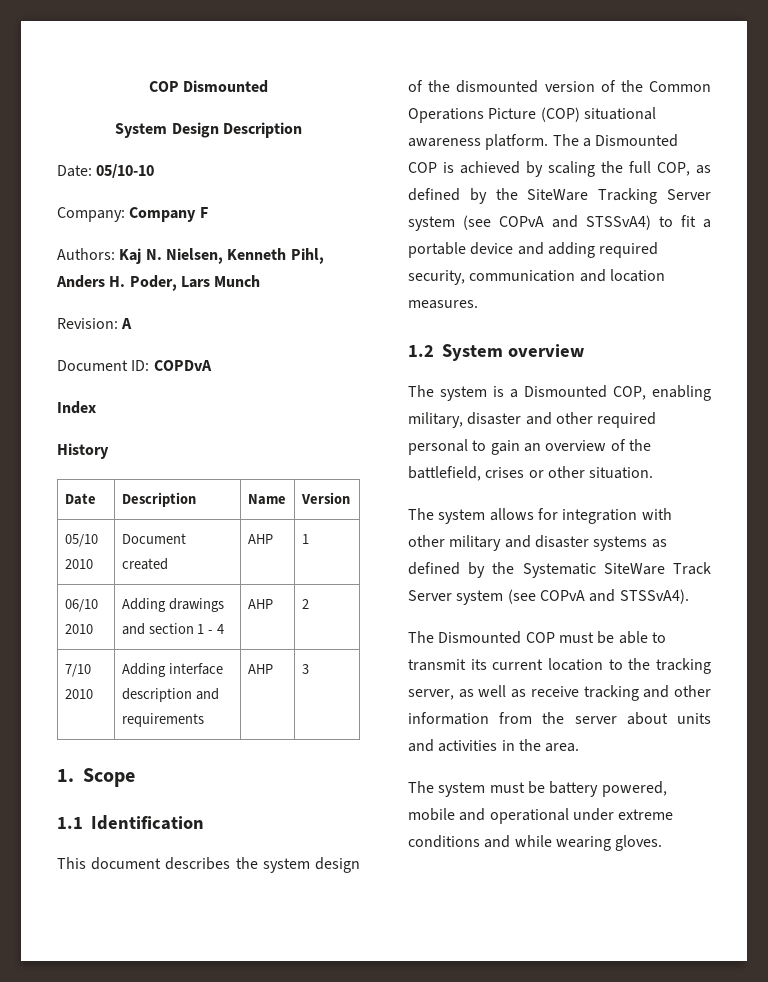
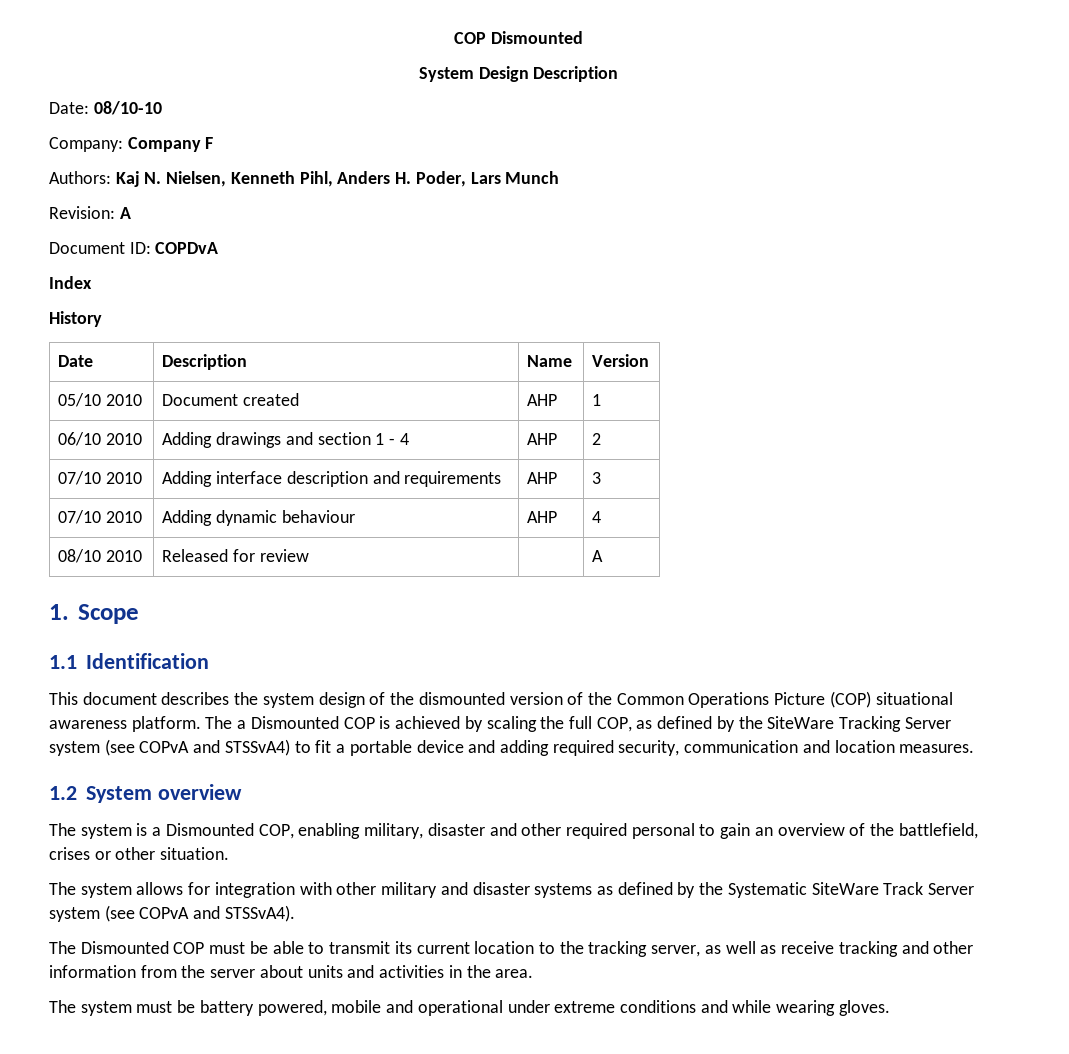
- Date: 05/10-10
+ Date: 08/10-10
- 7/10 2010 | Adding interface description and requirements | AHP | 3
+ 07/10 2010 | Adding interface description and requirements | AHP | 3
+ 07/10 2010 | Adding dynamic behaviour | AHP | 4
+ 08/10 2010 | Released for review | | A

